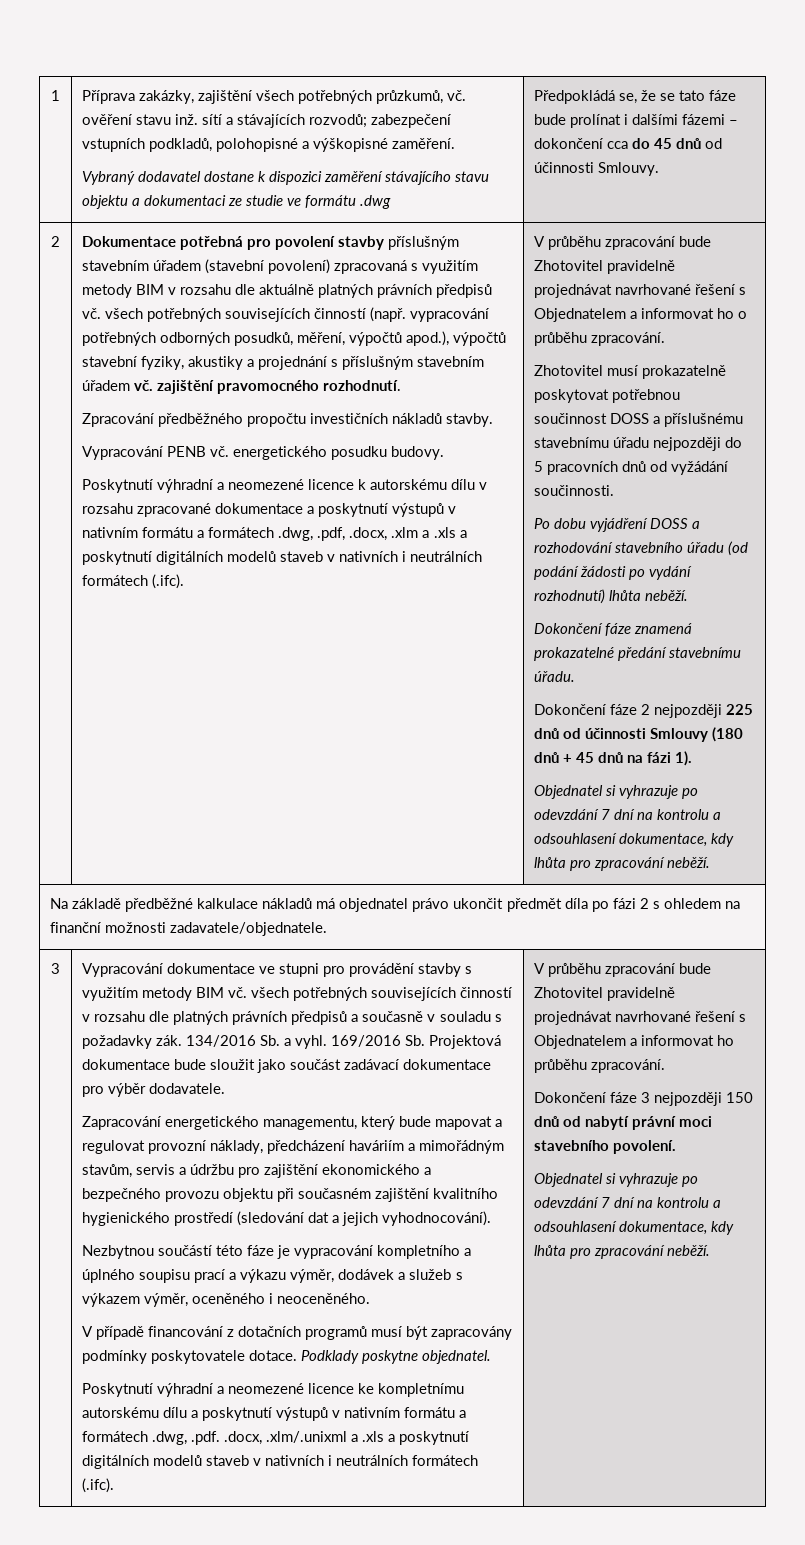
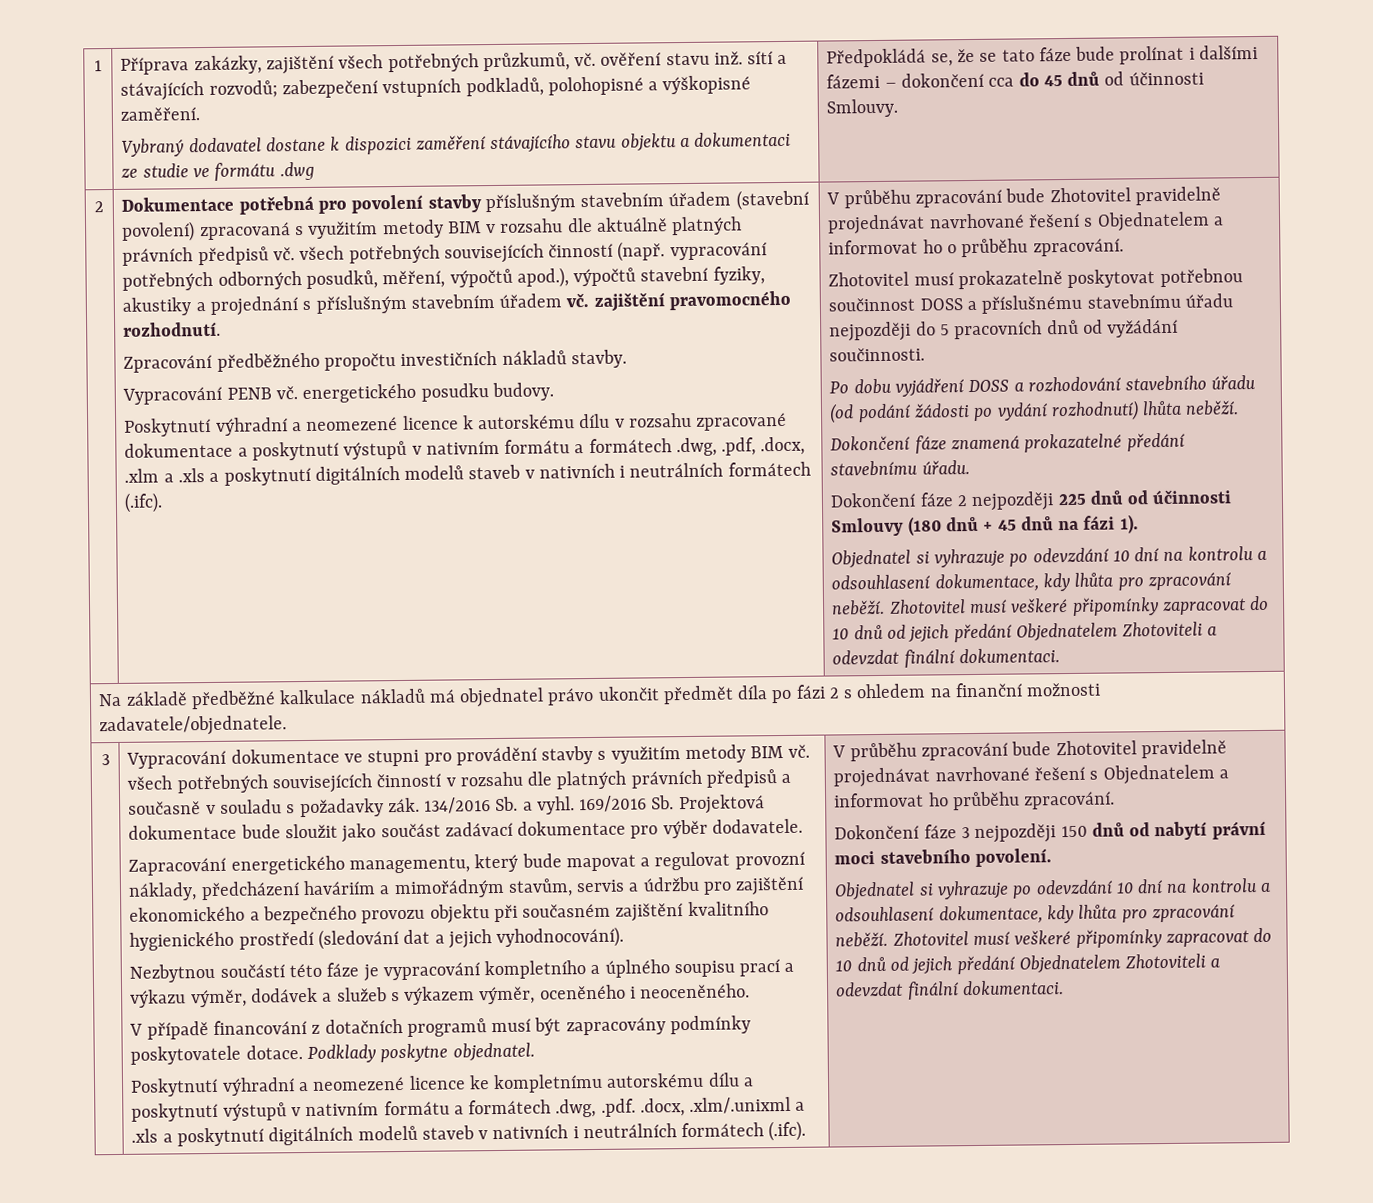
  Dokončení fáze 2 nejpozději 225 dnů od účinnosti Smlouvy (180 dnů + 45 dnů na fázi 1).
- Objednatel si vyhrazuje po odevzdání 7 dní na kontrolu a odsouhlasení dokumentace, kdy lhůta pro zpracování neběží.
+ Objednatel si vyhrazuje po odevzdání 10 dní na kontrolu a odsouhlasení dokumentace, kdy lhůta pro zpracování neběží. Zhotovitel musí veškeré připomínky zapracovat do 10 dnů od jejich předání Objednatelem Zhotoviteli a odevzdat finální dokumentaci.
  Dokončení fáze 3 nejpozději 150 dnů od nabytí právní moci stavebního povolení.
- Objednatel si vyhrazuje po odevzdání 7 dní na kontrolu a odsouhlasení dokumentace, kdy lhůta pro zpracování neběží.
+ Objednatel si vyhrazuje po odevzdání 10 dní na kontrolu a odsouhlasení dokumentace, kdy lhůta pro zpracování neběží. Zhotovitel musí veškeré připomínky zapracovat do 10 dnů od jejich předání Objednatelem Zhotoviteli a odevzdat finální dokumentaci.

